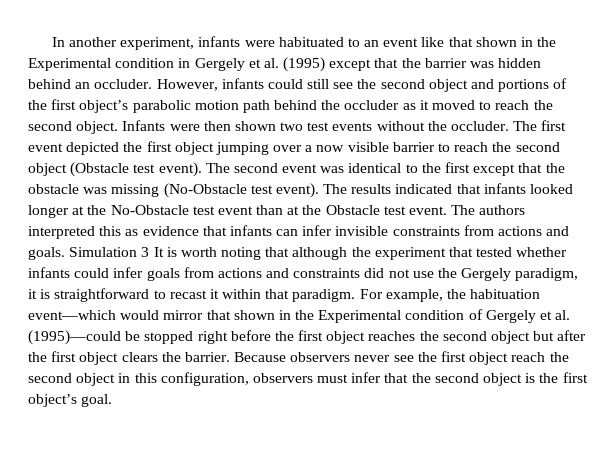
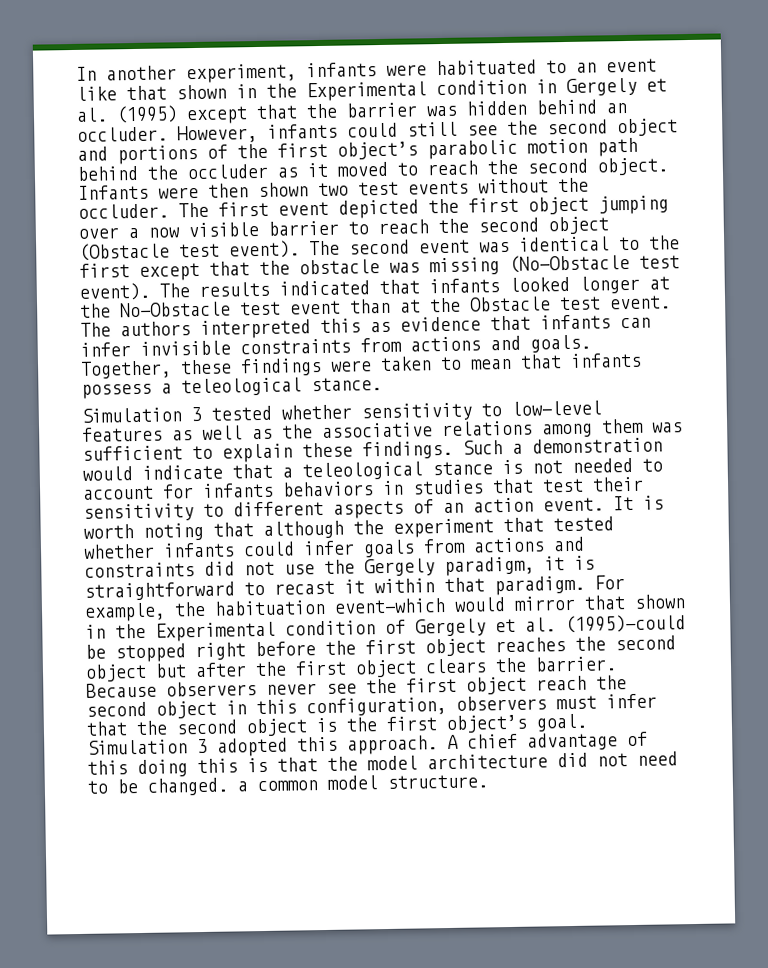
- Simulation 3 It is worth noting that although the experiment that tested whether infants could infer goals from actions and constraints did not use the Gergely paradigm, it is straightforward to recast it within that paradigm.
+ Together, these findings were taken to mean that infants possess a teleological stance.
+ Simulation 3 tested whether sensitivity to low-level features as well as the associative relations among them was sufficient to explain these findings. Such a demonstration would indicate that a teleological stance is not needed to account for infants behaviors in studies that test their sensitivity to different aspects of an action event. It is worth noting that although the experiment that tested whether infants could infer goals from actions and constraints did not use the Gergely paradigm, it is straightforward to recast it within that paradigm.
+ Simulation 3 adopted this approach. A chief advantage of this doing this is that the model architecture did not need to be changed. a common model structure.

